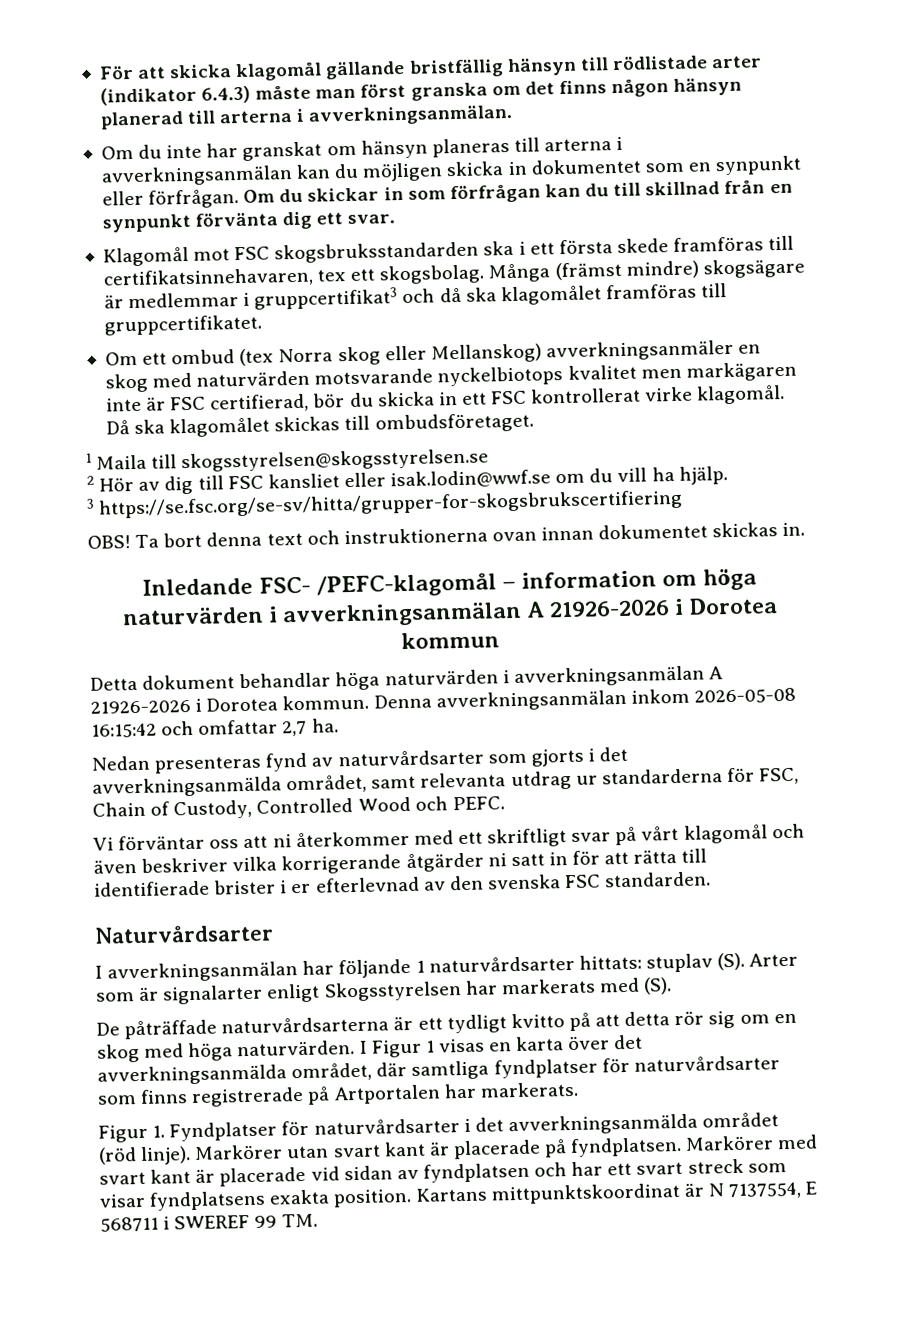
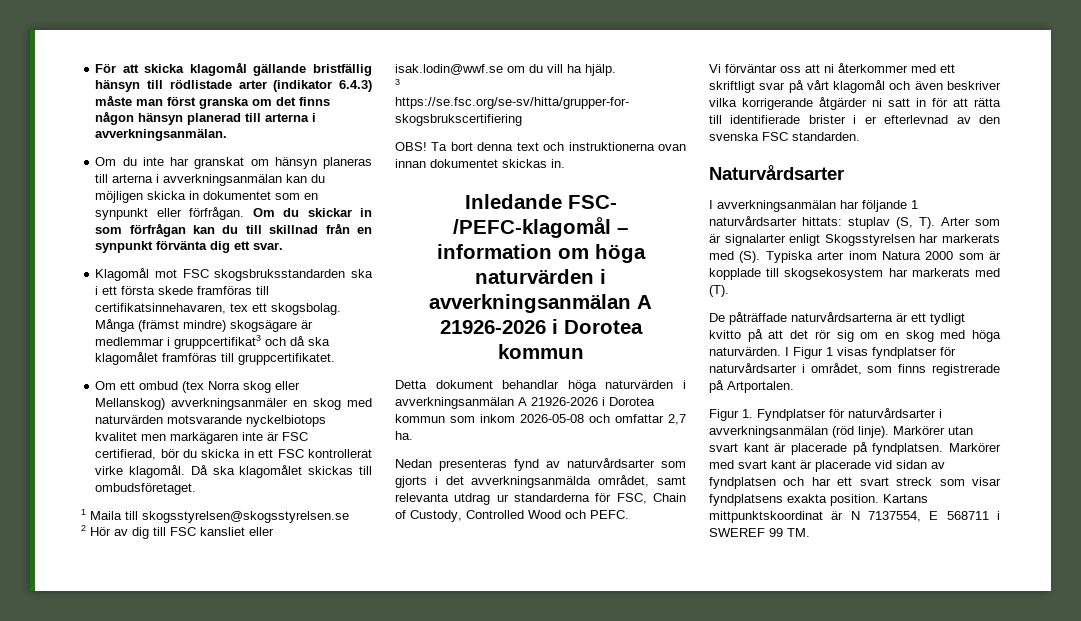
- Detta dokument behandlar höga naturvärden i avverkningsanmälan A 21926-2026 i Dorotea kommun. Denna avverkningsanmälan inkom 2026-05-08 16:15:42 och omfattar 2,7 ha.
+ Detta dokument behandlar höga naturvärden i avverkningsanmälan A 21926-2026 i Dorotea kommun som inkom 2026-05-08 och omfattar 2,7 ha.
- I avverkningsanmälan har följande 1 naturvårdsarter hittats: stuplav (S). Arter som är signalarter enligt Skogsstyrelsen har markerats med (S).
+ I avverkningsanmälan har följande 1 naturvårdsarter hittats: stuplav (S, T). Arter som är signalarter enligt Skogsstyrelsen har markerats med (S). Typiska arter inom Natura 2000 som är kopplade till skogsekosystem har markerats med (T).
- De påträffade naturvårdsarterna är ett tydligt kvitto på att detta rör sig om en skog med höga naturvärden.
+ De påträffade naturvårdsarterna är ett tydligt kvitto på att det rör sig om en skog med höga naturvärden.
- I Figur 1 visas en karta över det avverkningsanmälda området, där samtliga fyndplatser för naturvårdsarter som finns registrerade på Artportalen har markerats.
+ I Figur 1 visas fyndplatser för naturvårdsarter i området, som finns registrerade på Artportalen.
- Figur 1. Fyndplatser för naturvårdsarter i det avverkningsanmälda området (röd linje).
+ Figur 1. Fyndplatser för naturvårdsarter i avverkningsanmälan (röd linje).

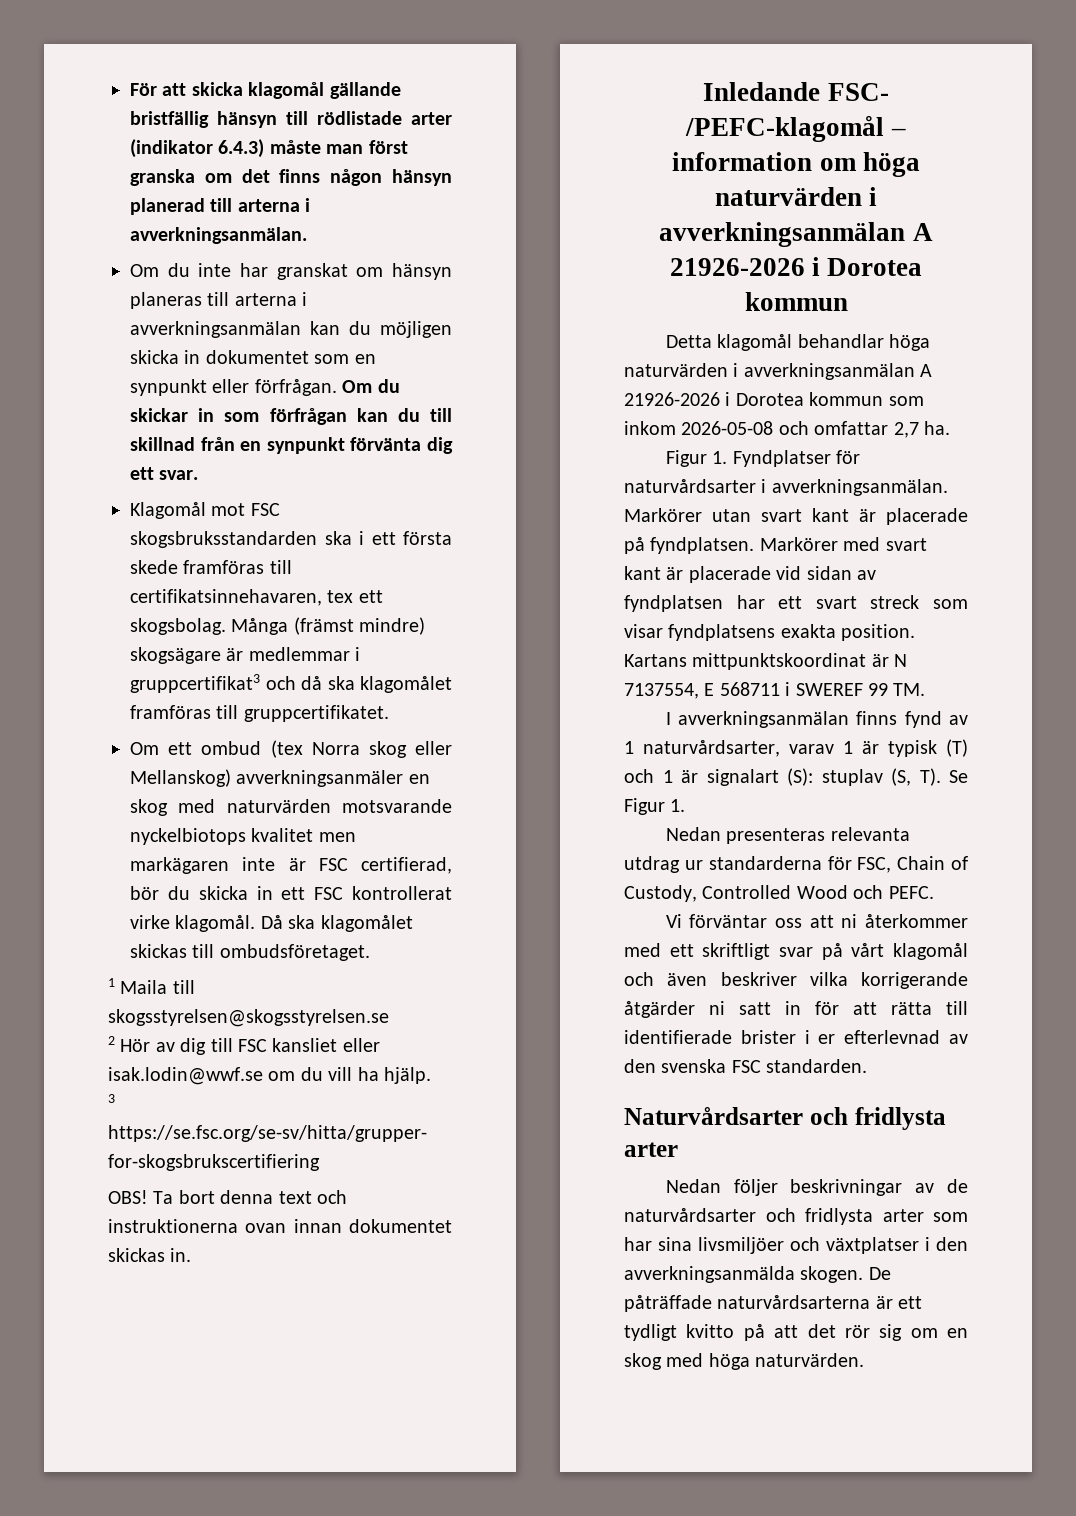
- Detta dokument behandlar höga naturvärden i avverkningsanmälan A 21926-2026 i Dorotea kommun som inkom 2026-05-08 och omfattar 2,7 ha.
+ Detta klagomål behandlar höga naturvärden i avverkningsanmälan A 21926-2026 i Dorotea kommun som inkom 2026-05-08 och omfattar 2,7 ha.
- Nedan presenteras fynd av naturvårdsarter som gjorts i det avverkningsanmälda området, samt relevanta utdrag ur standarderna för FSC, Chain of Custody, Controlled Wood och PEFC.
+ Figur 1. Fyndplatser för naturvårdsarter i avverkningsanmälan. Markörer utan svart kant är placerade på fyndplatsen. Markörer med svart kant är placerade vid sidan av fyndplatsen har ett svart streck som visar fyndplatsens exakta position. Kartans mittpunktskoordinat är N 7137554, E 568711 i SWEREF 99 TM.
+ I avverkningsanmälan finns fynd av 1 naturvårdsarter, varav 1 är typisk (T) och 1 är signalart (S): stuplav (S, T). Se Figur 1.
+ Nedan presenteras relevanta utdrag ur standarderna för FSC, Chain of Custody, Controlled Wood och PEFC.
- Naturvårdsarter
- I avverkningsanmälan har följande 1 naturvårdsarter hittats: stuplav (S, T). Arter som är signalarter enligt Skogsstyrelsen har markerats med (S). Typiska arter inom Natura 2000 som är kopplade till skogsekosystem har markerats med (T).
- De påträffade naturvårdsarterna är ett tydligt kvitto på att det rör sig om en skog med höga naturvärden. I Figur 1 visas fyndplatser för naturvårdsarter i området, som finns registrerade på Artportalen.
- Figur 1. Fyndplatser för naturvårdsarter i avverkningsanmälan (röd linje). Markörer utan svart kant är placerade på fyndplatsen. Markörer med svart kant är placerade vid sidan av fyndplatsen och har ett svart streck som visar fyndplatsens exakta position. Kartans mittpunktskoordinat är N 7137554, E 568711 i SWEREF 99 TM.
+ Naturvårdsarter och fridlysta arter
+ Nedan följer beskrivningar av de naturvårdsarter och fridlysta arter som har sina livsmiljöer och växtplatser i den avverkningsanmälda skogen. De påträffade naturvårdsarterna är ett tydligt kvitto på att det rör sig om en skog med höga naturvärden.

